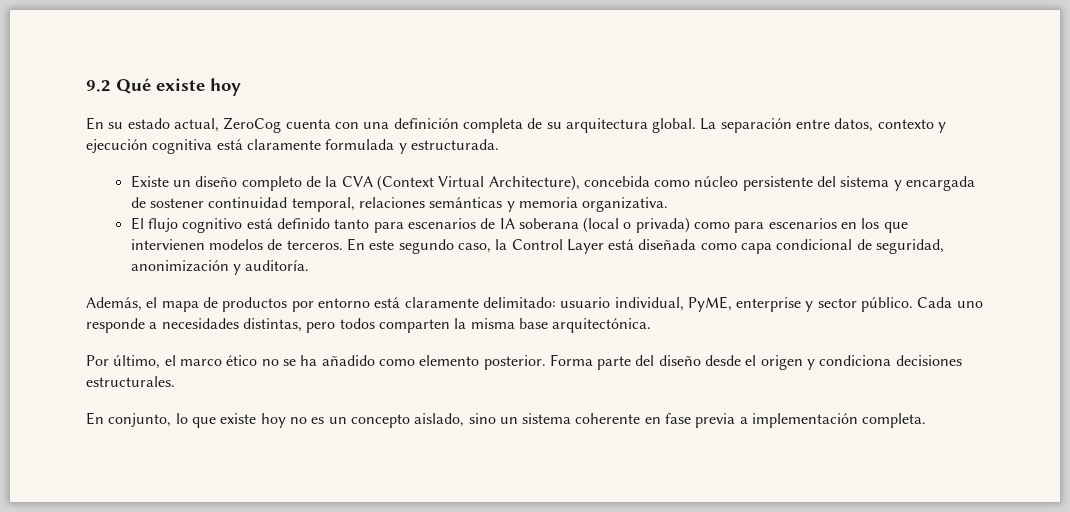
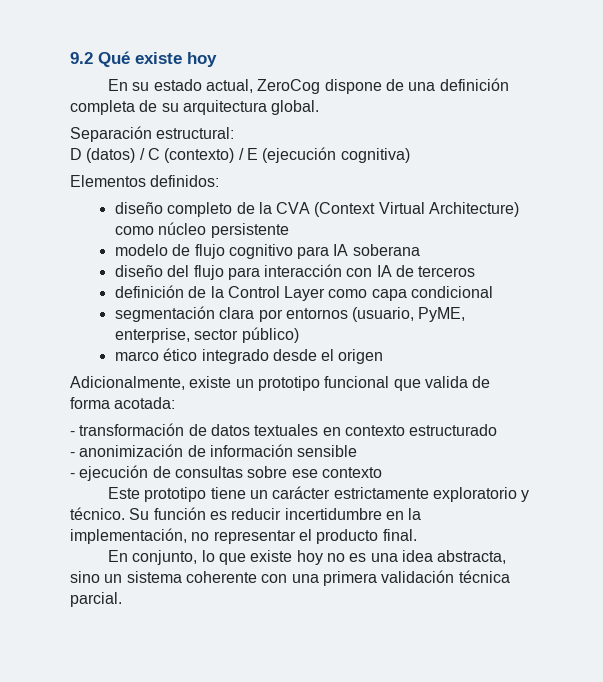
- En su estado actual, ZeroCog cuenta con una definición completa de su arquitectura global. La separación entre datos, contexto y ejecución cognitiva está claramente formulada y estructurada.
- Existe un diseño completo de la CVA (Context Virtual Architecture), concebida como núcleo persistente del sistema y encargada de sostener continuidad temporal, relaciones semánticas y memoria organizativa.
- El flujo cognitivo está definido tanto para escenarios de IA soberana (local o privada) como para escenarios en los que intervienen modelos de terceros. En este segundo caso, la Control Layer está diseñada como capa condicional de seguridad, anonimización y auditoría.
- Además, el mapa de productos por entorno está claramente delimitado: usuario individual, PyME, enterprise y sector público. Cada uno responde a necesidades distintas, pero todos comparten la misma base arquitectónica.
- Por último, el marco ético no se ha añadido como elemento posterior. Forma parte del diseño desde el origen y condiciona decisiones estructurales.
+ En su estado actual, ZeroCog dispone de una definición completa de su arquitectura global.
+ Separación estructural:
+ D (datos) / C (contexto) / E (ejecución cognitiva)
+ Elementos definidos:
+ diseño completo de la CVA (Context Virtual Architecture) como núcleo persistente
+ modelo de flujo cognitivo para IA soberana
+ diseño del flujo para interacción con IA de terceros
+ definición de la Control Layer como capa condicional
+ segmentación clara por entornos (usuario, PyME, enterprise, sector público)
+ marco ético integrado desde el origen
+ Adicionalmente, existe un prototipo funcional que valida de forma acotada:
+ - transformación de datos textuales en contexto estructurado
+ - anonimización de información sensible
+ - ejecución de consultas sobre ese contexto
+ Este prototipo tiene un carácter estrictamente exploratorio y técnico. Su función es reducir incertidumbre en la implementación, no representar el producto final.
- En conjunto, lo que existe hoy no es un concepto aislado, sino un sistema coherente en fase previa a implementación completa.
+ En conjunto, lo que existe hoy no es una idea abstracta, sino un sistema coherente con una primera validación técnica parcial.

